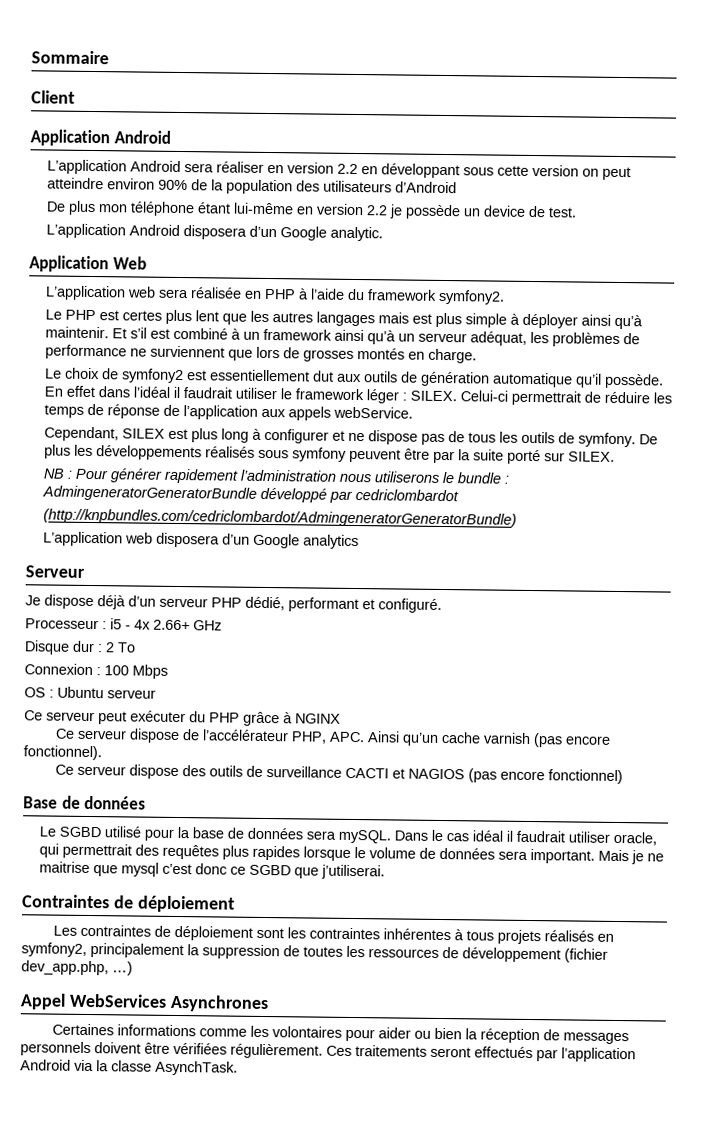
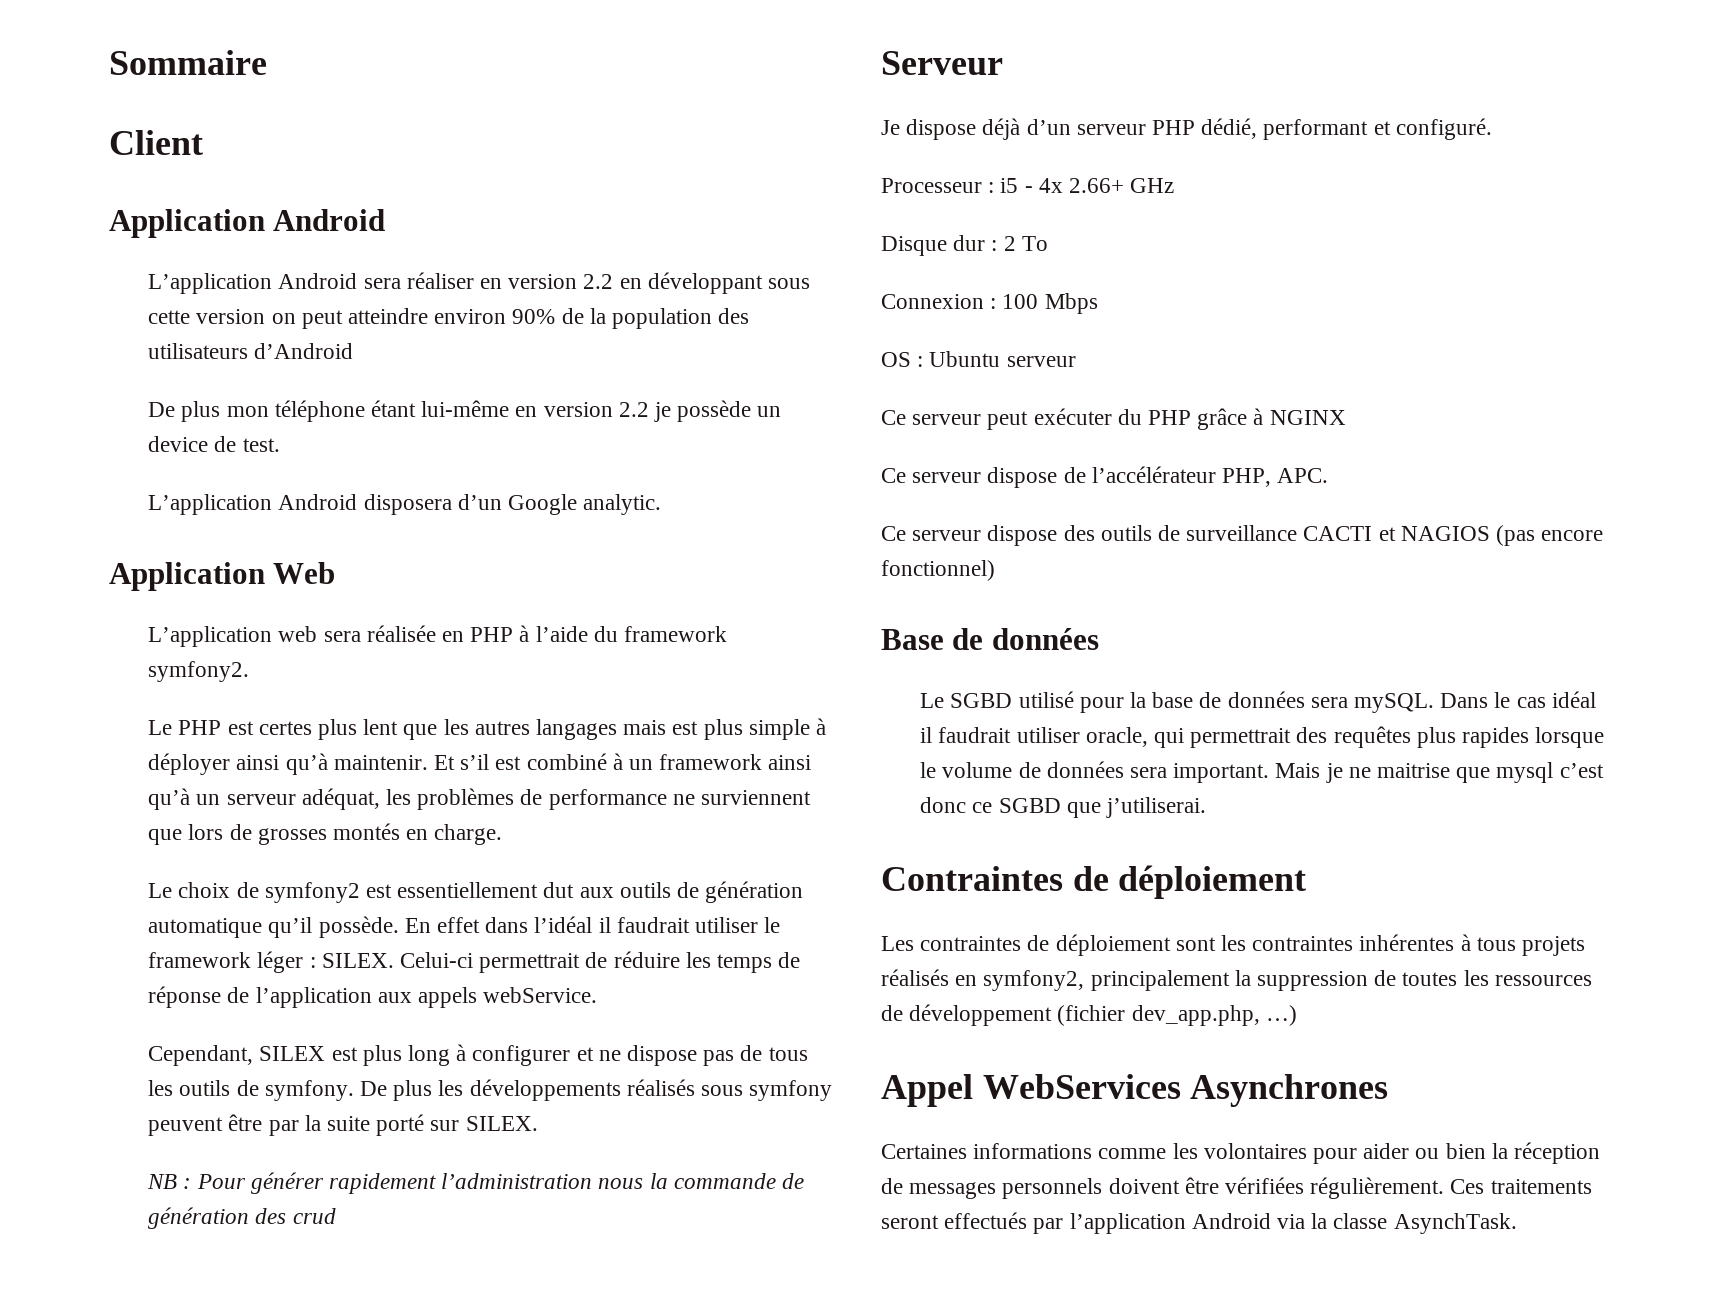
- NB : Pour générer rapidement l’administration nous utiliserons le bundle : AdmingeneratorGeneratorBundle développé par cedriclombardot
- (http://knpbundles.com/cedriclombardot/AdmingeneratorGeneratorBundle)
- L’application web disposera d’un Google analytics
+ NB : Pour générer rapidement l’administration nous la commande de génération des crud
- Ce serveur dispose de l’accélérateur PHP, APC. Ainsi qu’un cache varnish (pas encore fonctionnel).
+ Ce serveur dispose de l’accélérateur PHP, APC.

